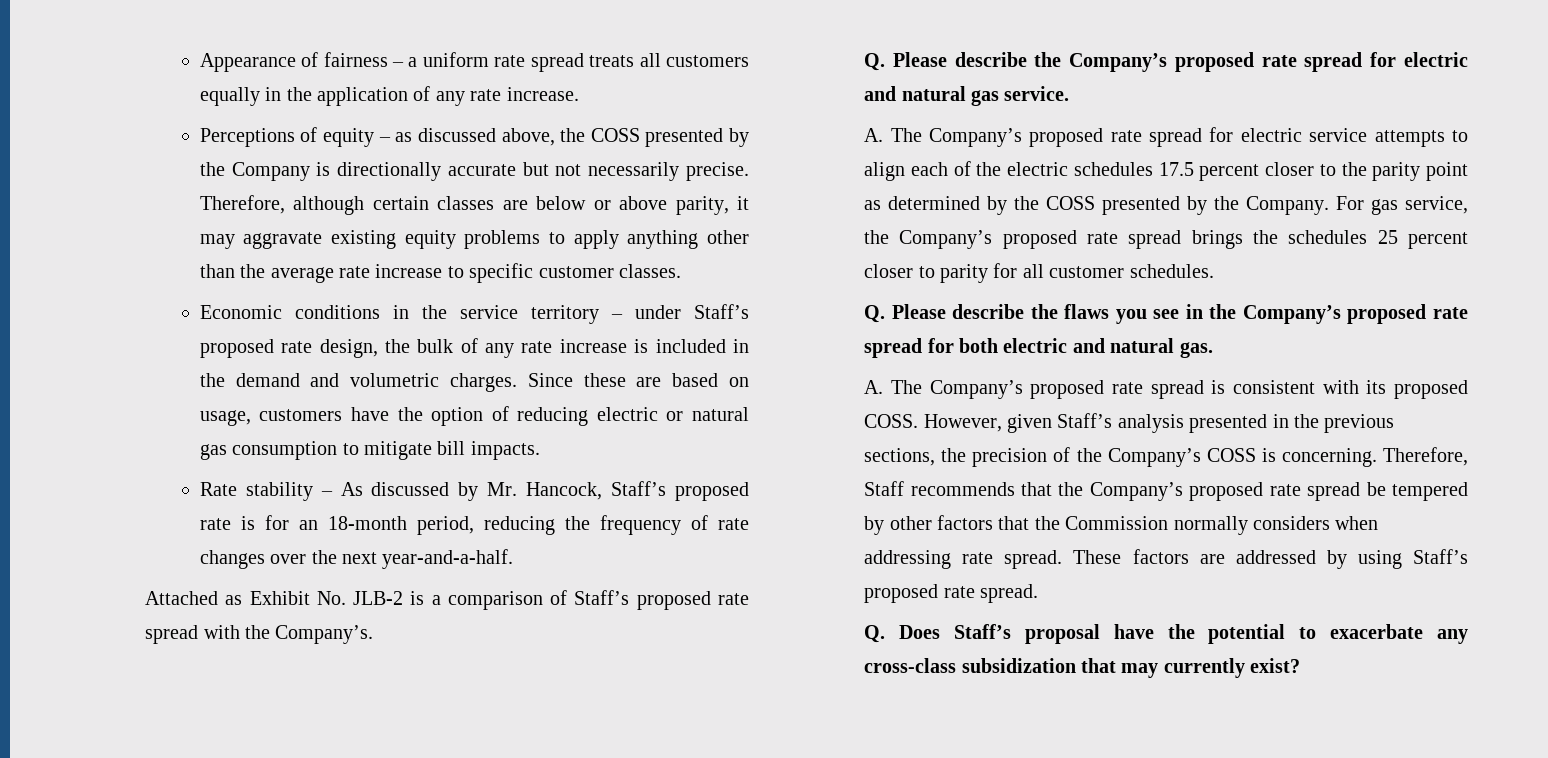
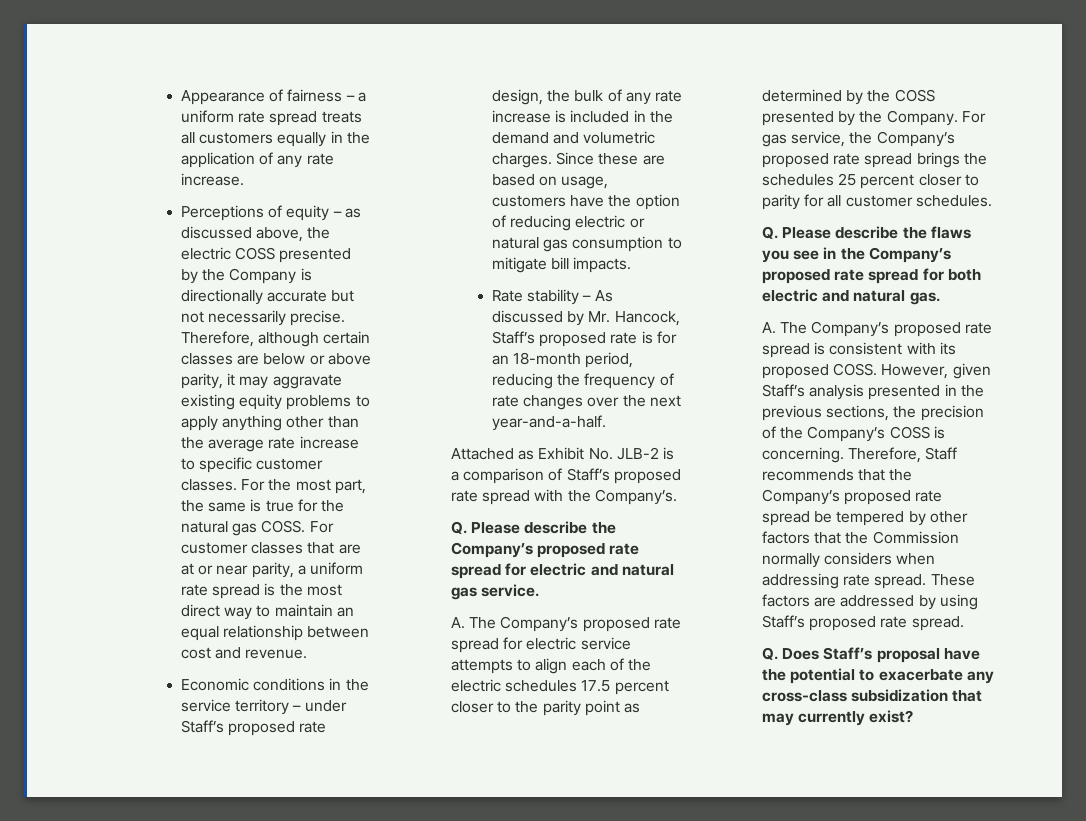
- Perceptions of equity – as discussed above, the COSS presented by the Company is directionally accurate but not necessarily precise.
+ Perceptions of equity – as discussed above, the electric COSS presented by the Company is directionally accurate but not necessarily precise.
+ For the most part, the same is true for the natural gas COSS. For customer classes that are at or near parity, a uniform rate spread is the most direct way to maintain an equal relationship between cost and revenue.

